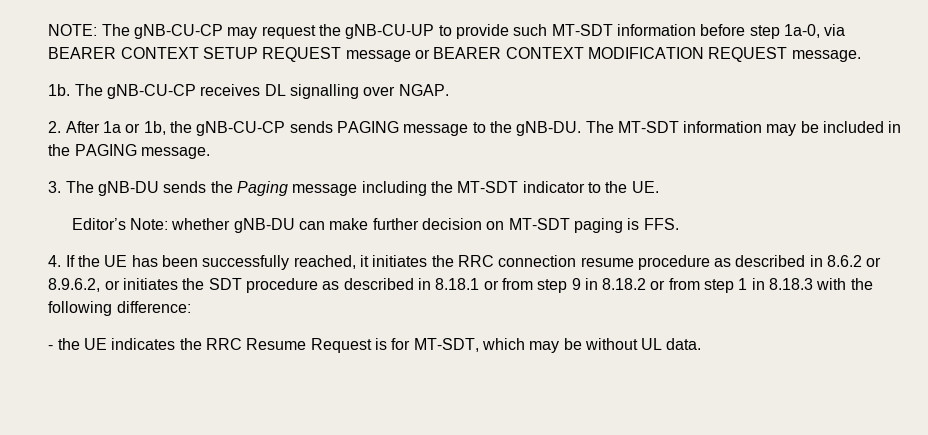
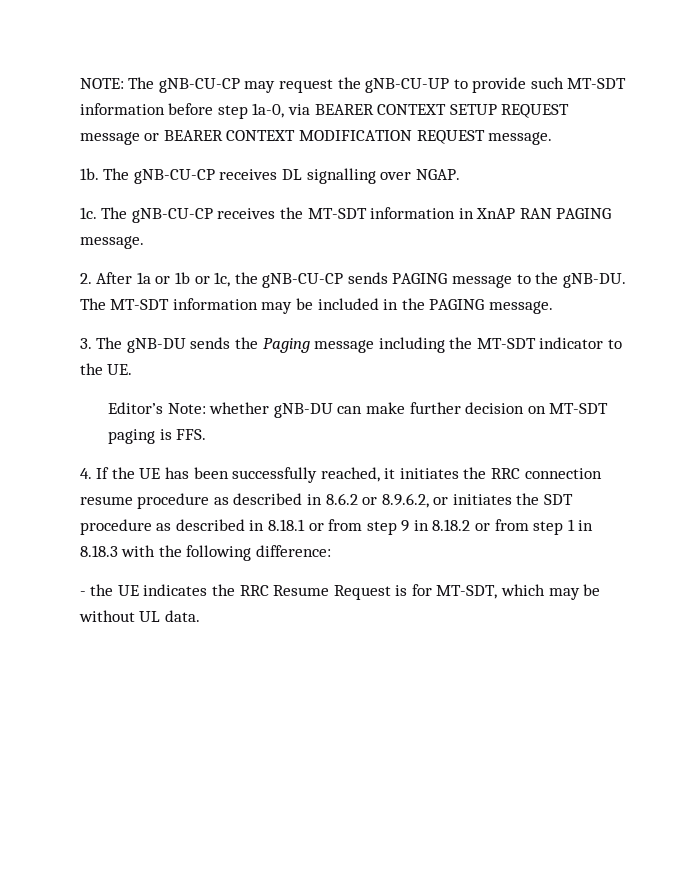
+ 1c. The gNB-CU-CP receives the MT-SDT information in XnAP RAN PAGING message.
- 2. After 1a or 1b, the gNB-CU-CP sends PAGING message to the gNB-DU.
+ 2. After 1a or 1b or 1c, the gNB-CU-CP sends PAGING message to the gNB-DU.

